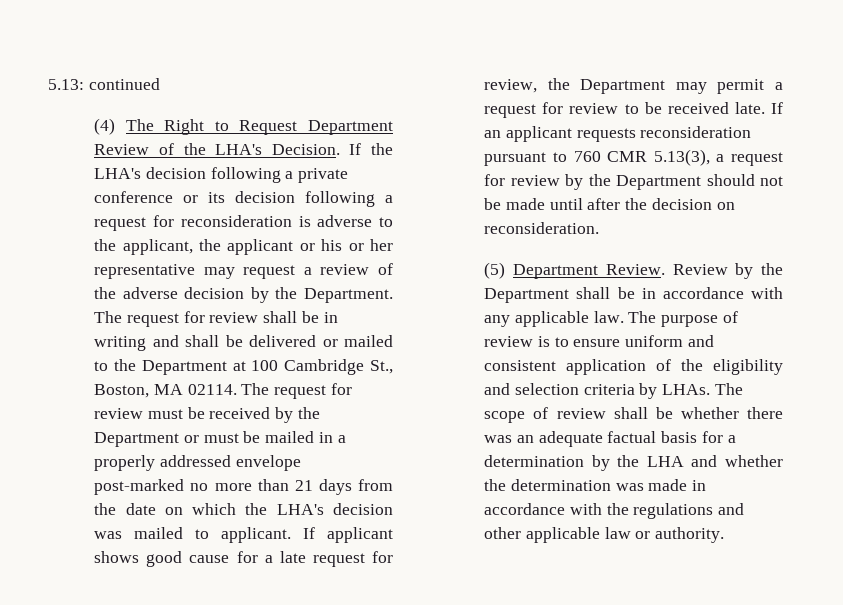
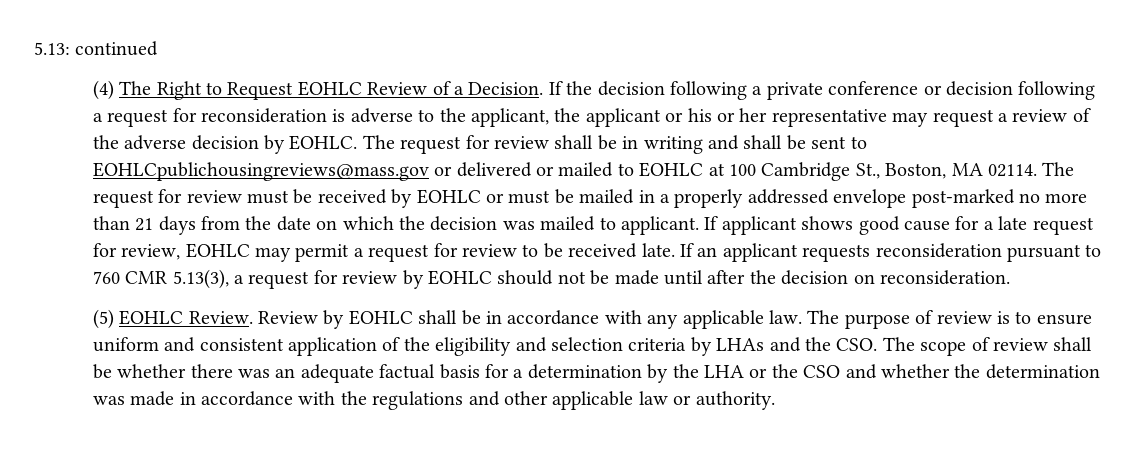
- (4) The Right to Request Department Review of the LHA's Decision.
+ (4) The Right to Request EOHLC Review of a Decision.
- If the LHA's decision following a private conference or its decision following a request for reconsideration is adverse to the applicant, the applicant or his or her representative may request a review of the adverse decision by the Department.
+ If the decision following a private conference or decision following a request for reconsideration is adverse to the applicant, the applicant or his or her representative may request a review of the adverse decision by EOHLC.
- The request for review shall be in writing and shall be delivered or mailed to the Department at 100 Cambridge St., Boston, MA 02114.
+ The request for review shall be in writing and shall be sent to EOHLCpublichousingreviews@mass.gov or delivered or mailed to EOHLC at 100 Cambridge St., Boston, MA 02114.
- The request for review must be received by the Department or must be mailed in a properly addressed envelope post-marked no more than 21 days from the date on which the LHA's decision was mailed to applicant.
+ The request for review must be received by EOHLC or must be mailed in a properly addressed envelope post-marked no more than 21 days from the date on which the decision was mailed to applicant.
- If applicant shows good cause for a late request for review, the Department may permit a request for review to be received late.
+ If applicant shows good cause for a late request for review, EOHLC may permit a request for review to be received late.
- If an applicant requests reconsideration pursuant to 760 CMR 5.13(3), a request for review by the Department should not be made until after the decision on reconsideration.
+ If an applicant requests reconsideration pursuant to 760 CMR 5.13(3), a request for review by EOHLC should not be made until after the decision on reconsideration.
- (5) Department Review.
+ (5) EOHLC Review.
- Review by the Department shall be in accordance with any applicable law.
+ Review by EOHLC shall be in accordance with any applicable law.
- The purpose of review is to ensure uniform and consistent application of the eligibility and selection criteria by LHAs. The scope of review shall be whether there was an adequate factual basis for a determination by the LHA and whether the determination was made in accordance with the regulations and other applicable law or authority.
+ The purpose of review is to ensure uniform and consistent application of the eligibility and selection criteria by LHAs and the CSO. The scope of review shall be whether there was an adequate factual basis for a determination by the LHA or the CSO and whether the determination was made in accordance with the regulations and other applicable law or authority.

